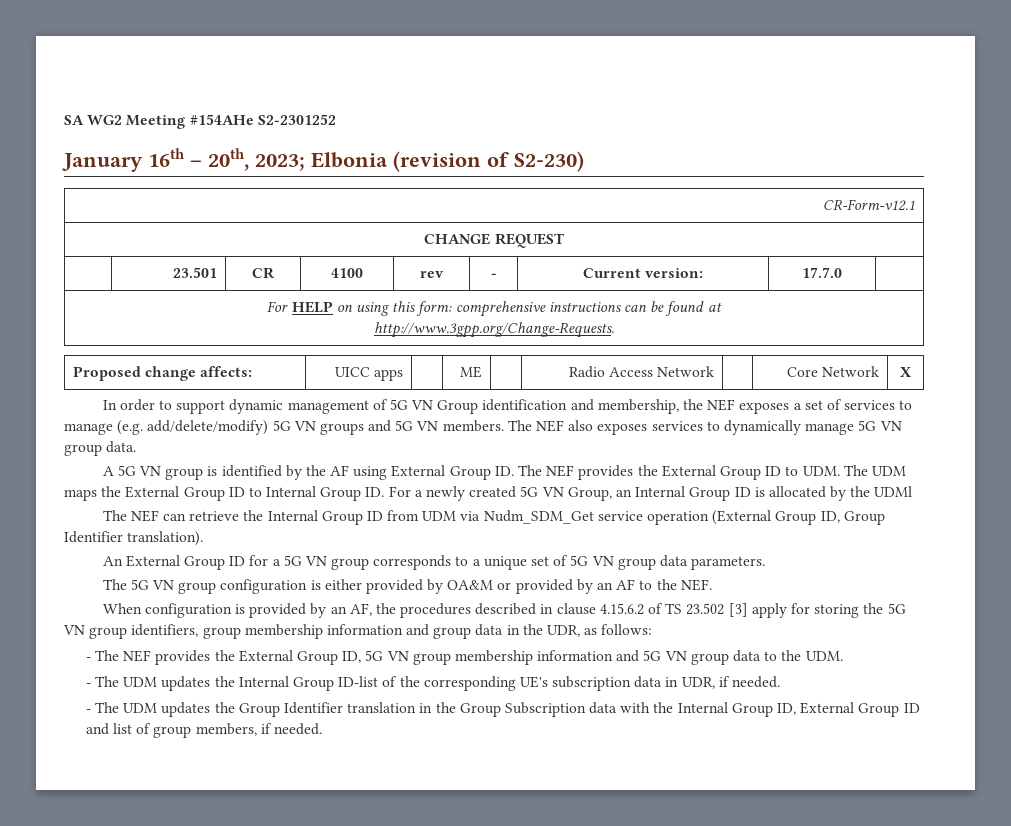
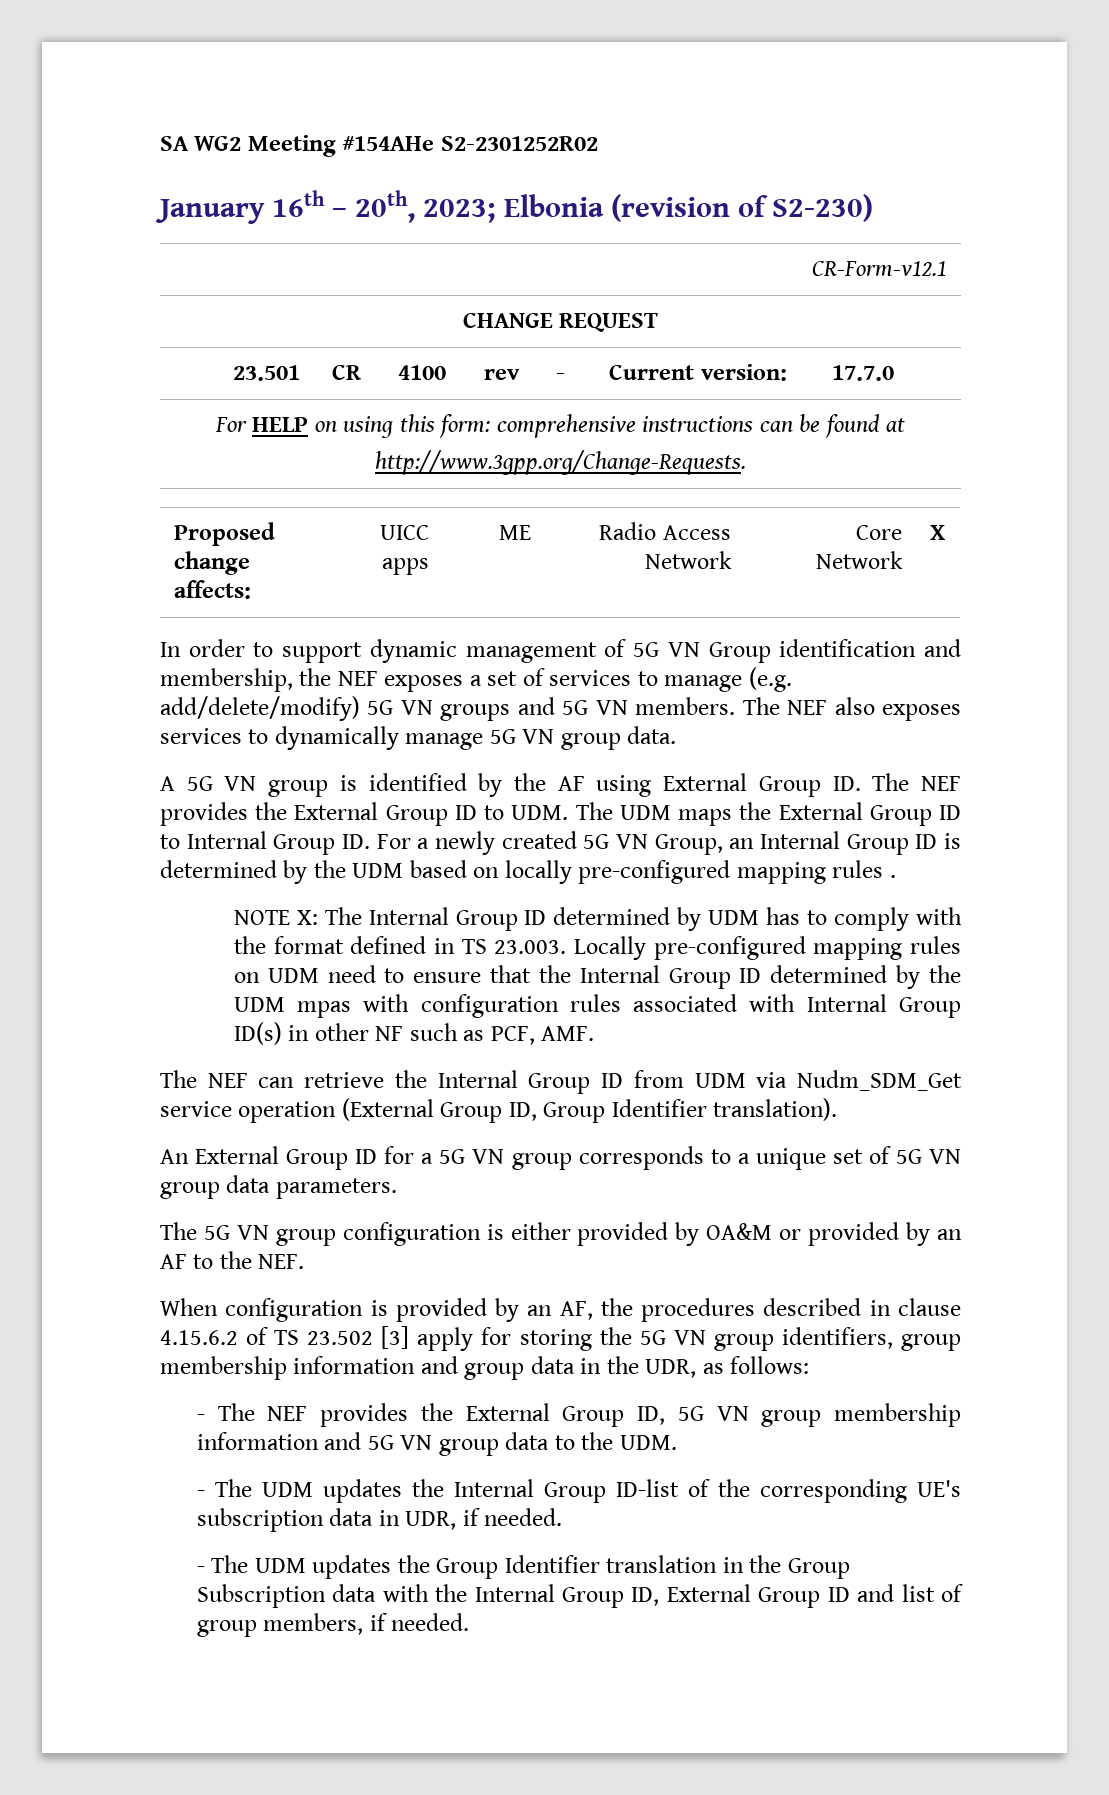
- SA WG2 Meeting #154AHe S2-2301252
+ SA WG2 Meeting #154AHe S2-2301252R02
- A 5G VN group is identified by the AF using External Group ID. The NEF provides the External Group ID to UDM. The UDM maps the External Group ID to Internal Group ID. For a newly created 5G VN Group, an Internal Group ID is allocated by the UDMl
+ A 5G VN group is identified by the AF using External Group ID. The NEF provides the External Group ID to UDM. The UDM maps the External Group ID to Internal Group ID. For a newly created 5G VN Group, an Internal Group ID is determined by the UDM based on locally pre-configured mapping rules .
+ NOTE X: The Internal Group ID determined by UDM has to comply with the format defined in TS 23.003. Locally pre-configured mapping rules on UDM need to ensure that the Internal Group ID determined by the UDM mpas with configuration rules associated with Internal Group ID(s) in other NF such as PCF, AMF.

